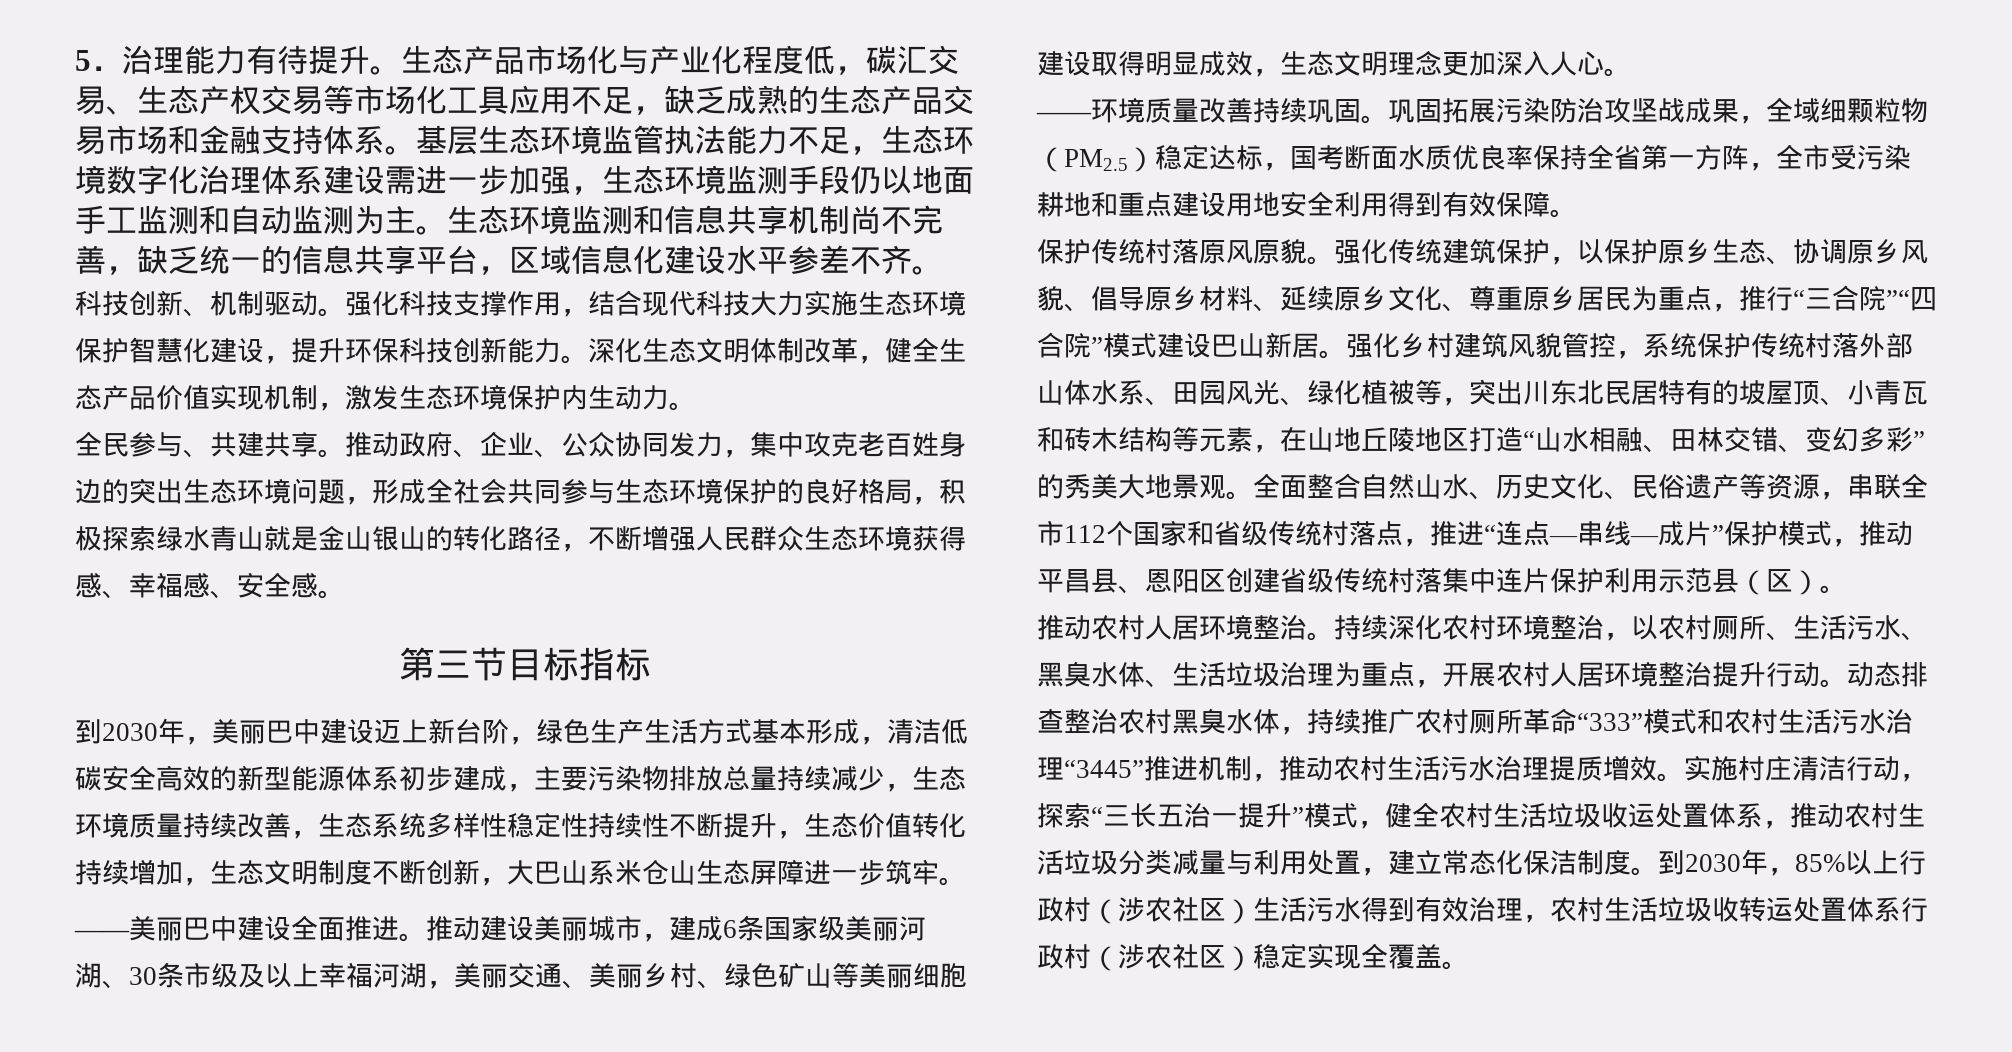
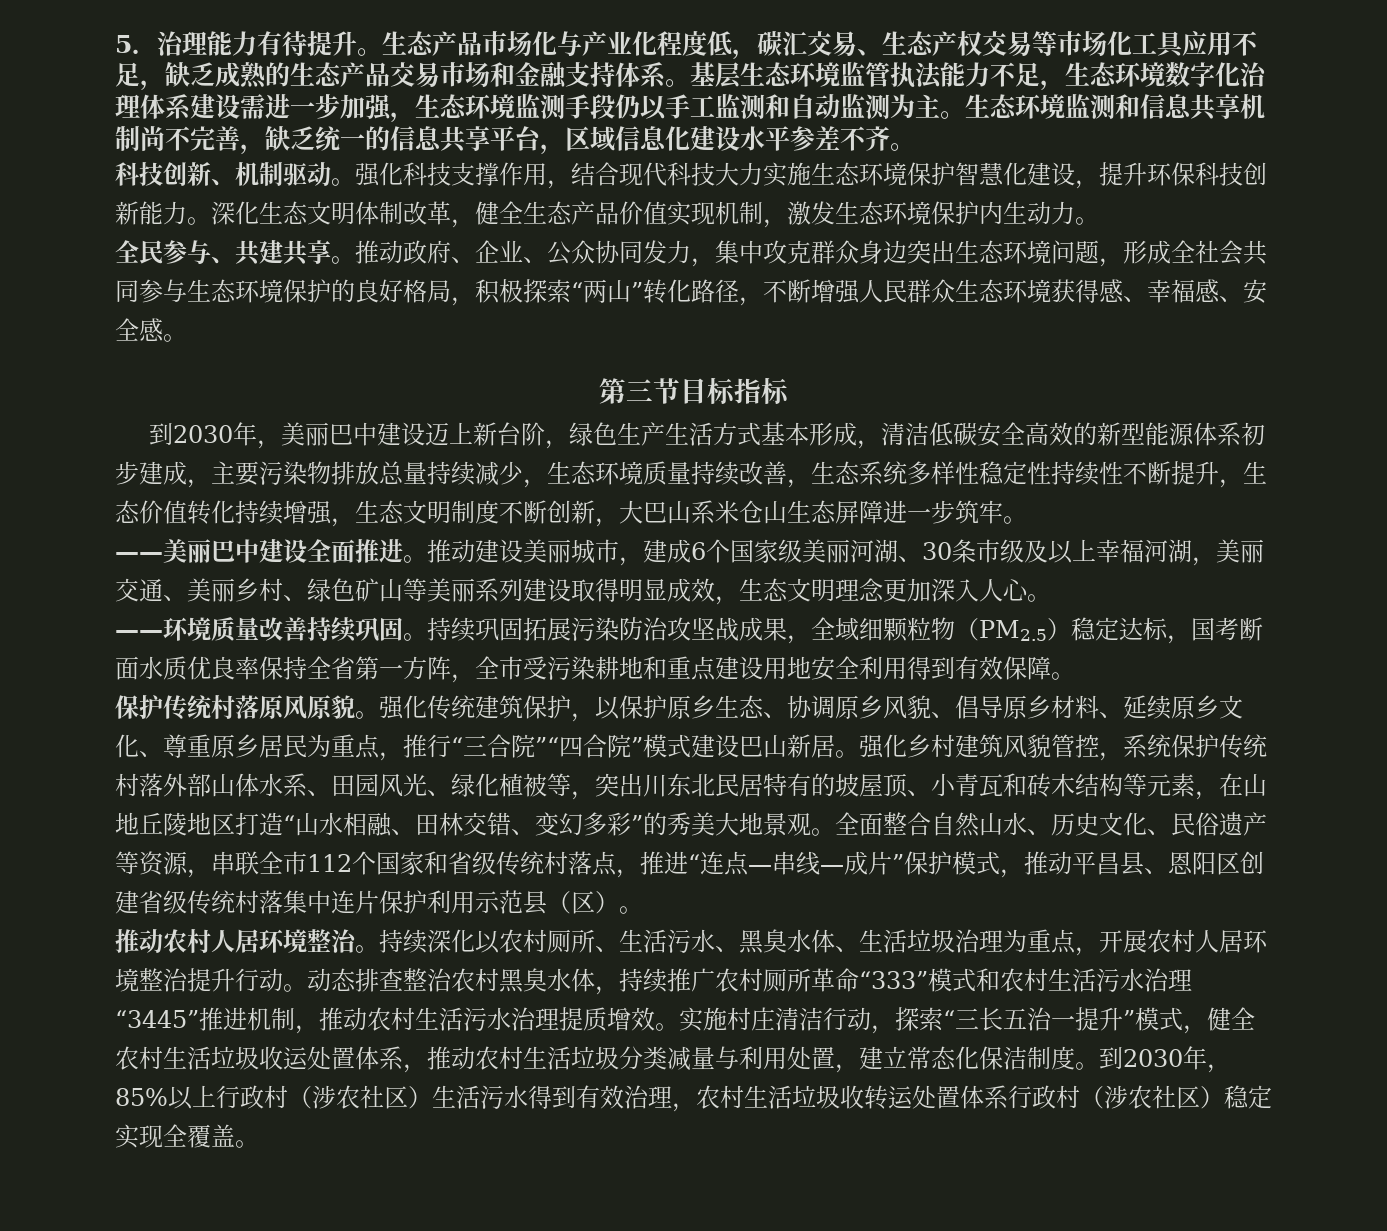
- 基层生态环境监管执法能力不足，生态环境数字化治理体系建设需进一步加强，生态环境监测手段仍以地面手工监测和自动监测为主。
+ 基层生态环境监管执法能力不足，生态环境数字化治理体系建设需进一步加强，生态环境监测手段仍以手工监测和自动监测为主。
- 推动政府、企业、公众协同发力，集中攻克老百姓身边的突出生态环境问题，形成全社会共同参与生态环境保护的良好格局，积极探索绿水青山就是金山银山的转化路径，不断增强人民群众生态环境获得感、幸福感、安全感。
+ 推动政府、企业、公众协同发力，集中攻克群众身边突出生态环境问题，形成全社会共同参与生态环境保护的良好格局，积极探索“两山”转化路径，不断增强人民群众生态环境获得感、幸福感、安全感。
- 到2030年，美丽巴中建设迈上新台阶，绿色生产生活方式基本形成，清洁低碳安全高效的新型能源体系初步建成，主要污染物排放总量持续减少，生态环境质量持续改善，生态系统多样性稳定性持续性不断提升，生态价值转化持续增加，生态文明制度不断创新，大巴山系米仓山生态屏障进一步筑牢。
+ 到2030年，美丽巴中建设迈上新台阶，绿色生产生活方式基本形成，清洁低碳安全高效的新型能源体系初步建成，主要污染物排放总量持续减少，生态环境质量持续改善，生态系统多样性稳定性持续性不断提升，生态价值转化持续增强，生态文明制度不断创新，大巴山系米仓山生态屏障进一步筑牢。
- 推动建设美丽城市，建成6条国家级美丽河湖、30条市级及以上幸福河湖，美丽交通、美丽乡村、绿色矿山等美丽细胞建设取得明显成效，生态文明理念更加深入人心。
+ 推动建设美丽城市，建成6个国家级美丽河湖、30条市级及以上幸福河湖，美丽交通、美丽乡村、绿色矿山等美丽系列建设取得明显成效，生态文明理念更加深入人心。
- 巩固拓展污染防治攻坚战成果，全域细颗粒物（PM2.5）稳定达标，国考断面水质优良率保持全省第一方阵，全市受污染耕地和重点建设用地安全利用得到有效保障。
+ 持续巩固拓展污染防治攻坚战成果，全域细颗粒物（PM2.5）稳定达标，国考断面水质优良率保持全省第一方阵，全市受污染耕地和重点建设用地安全利用得到有效保障。
- 持续深化农村环境整治，以农村厕所、生活污水、黑臭水体、生活垃圾治理为重点，开展农村人居环境整治提升行动。
+ 持续深化以农村厕所、生活污水、黑臭水体、生活垃圾治理为重点，开展农村人居环境整治提升行动。

